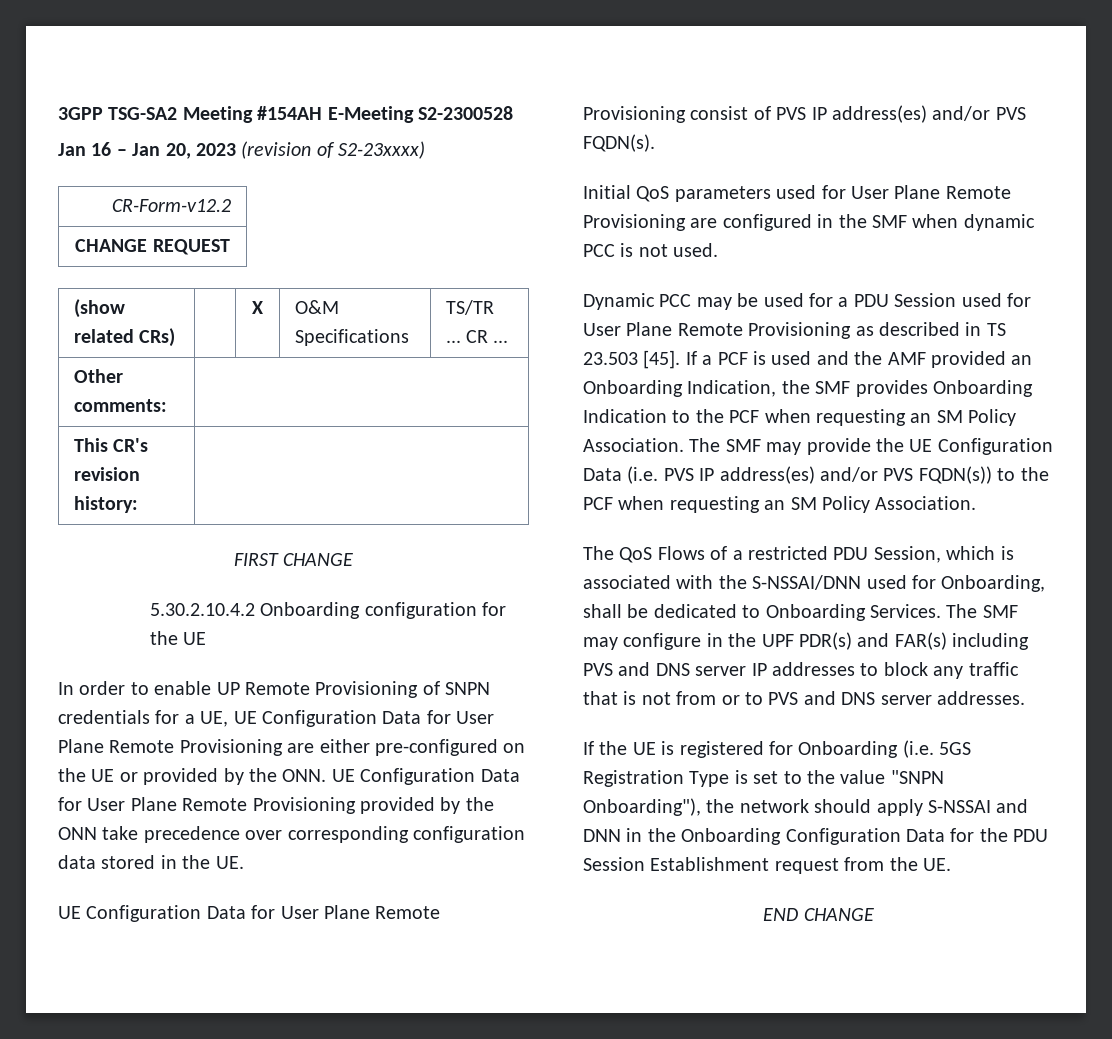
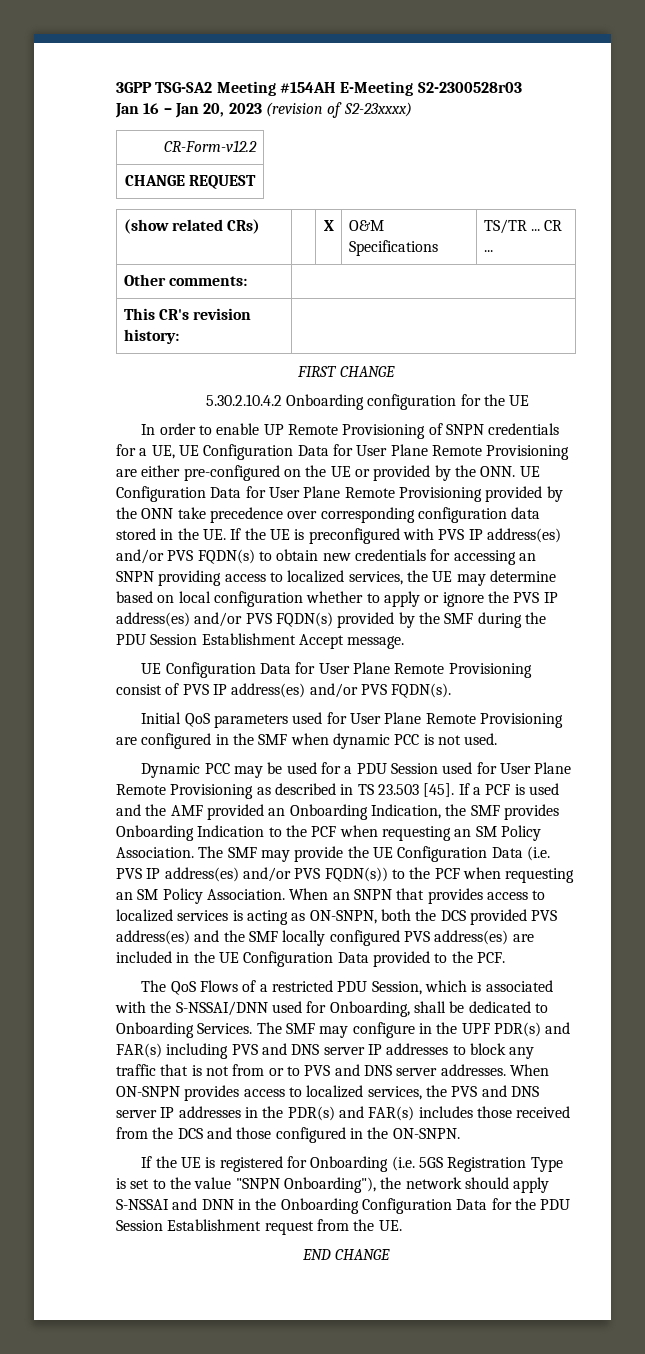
- 3GPP TSG-SA2 Meeting #154AH E-Meeting S2-2300528
+ 3GPP TSG-SA2 Meeting #154AH E-Meeting S2-2300528r03
- In order to enable UP Remote Provisioning of SNPN credentials for a UE, UE Configuration Data for User Plane Remote Provisioning are either pre-configured on the UE or provided by the ONN. UE Configuration Data for User Plane Remote Provisioning provided by the ONN take precedence over corresponding configuration data stored in the UE.
+ In order to enable UP Remote Provisioning of SNPN credentials for a UE, UE Configuration Data for User Plane Remote Provisioning are either pre-configured on the UE or provided by the ONN. UE Configuration Data for User Plane Remote Provisioning provided by the ONN take precedence over corresponding configuration data stored in the UE. If the UE is preconfigured with PVS IP address(es) and/or PVS FQDN(s) to obtain new credentials for accessing an SNPN providing access to localized services, the UE may determine based on local configuration whether to apply or ignore the PVS IP address(es) and/or PVS FQDN(s) provided by the SMF during the PDU Session Establishment Accept message.
+ When an SNPN that provides access to localized services is acting as ON-SNPN, both the DCS provided PVS address(es) and the SMF locally configured PVS address(es) are included in the UE Configuration Data provided to the PCF.
+ When ON-SNPN provides access to localized services, the PVS and DNS server IP addresses in the PDR(s) and FAR(s) includes those received from the DCS and those configured in the ON-SNPN.

